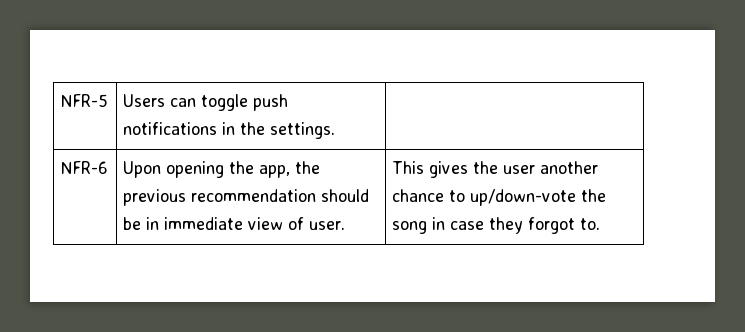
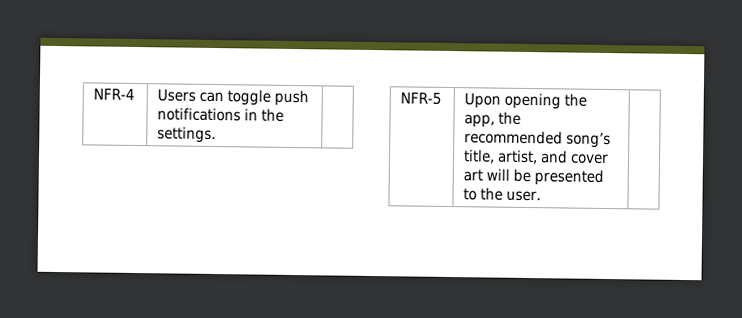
- NFR-5 | Users can toggle push notifications in the settings. |
+ NFR-4 | Users can toggle push notifications in the settings. |
- NFR-6 | Upon opening the app, the previous recommendation should be in immediate view of user. | This gives the user another chance to up/down-vote the song in case they forgot to.
+ NFR-5 | Upon opening the app, the recommended song’s title, artist, and cover art will be presented to the user. |

